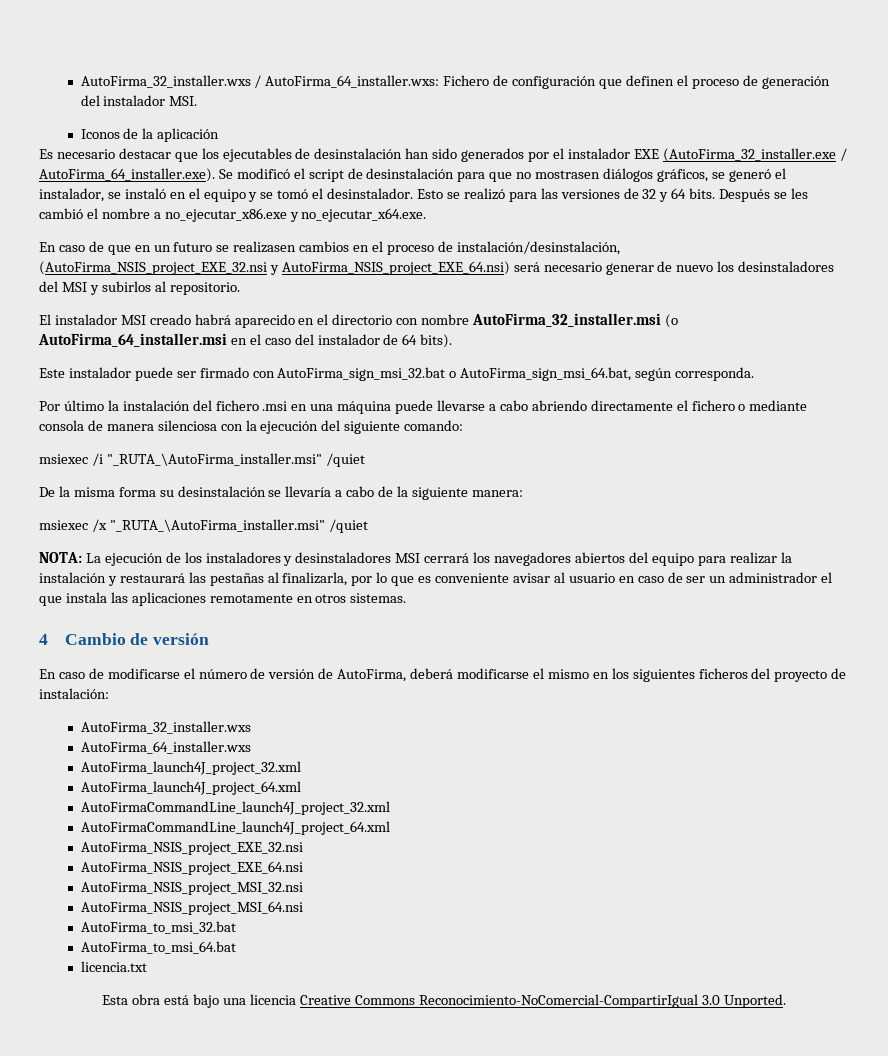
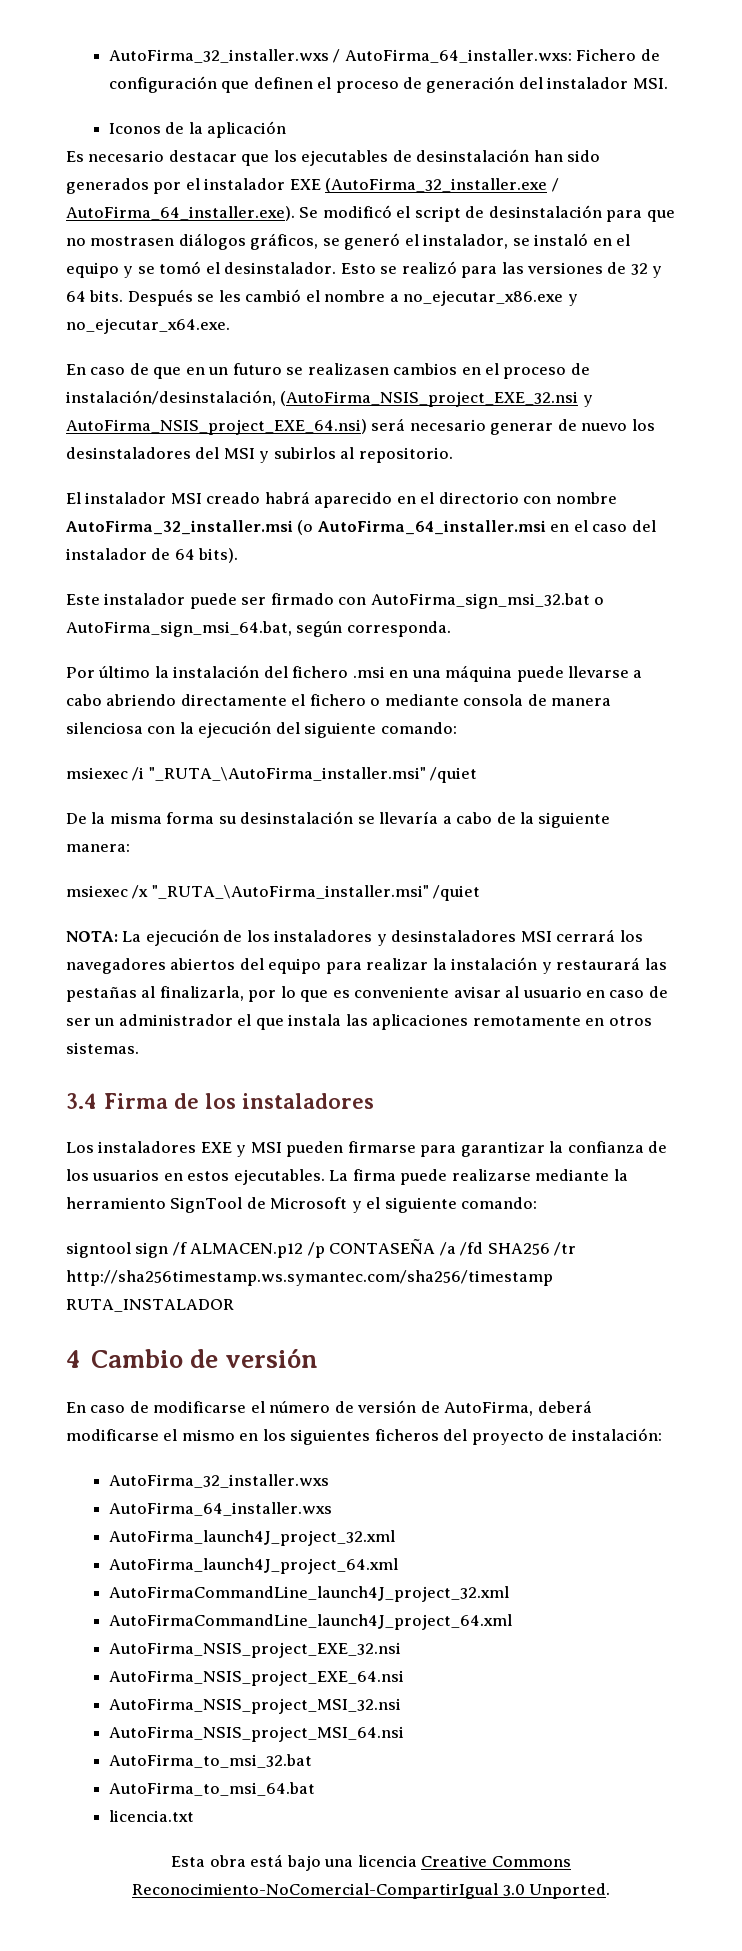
+ 3.4 Firma de los instaladores
+ Los instaladores EXE y MSI pueden firmarse para garantizar la confianza de los usuarios en estos ejecutables. La firma puede realizarse mediante la herramiento SignTool de Microsoft y el siguiente comando:
+ signtool sign /f ALMACEN.p12 /p CONTASEÑA /a /fd SHA256 /tr http://sha256timestamp.ws.symantec.com/sha256/timestamp RUTA_INSTALADOR

